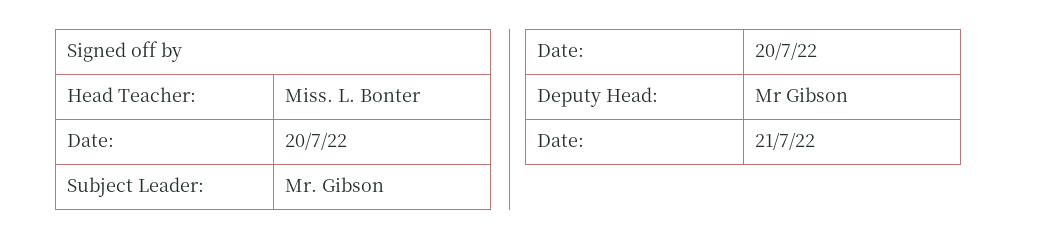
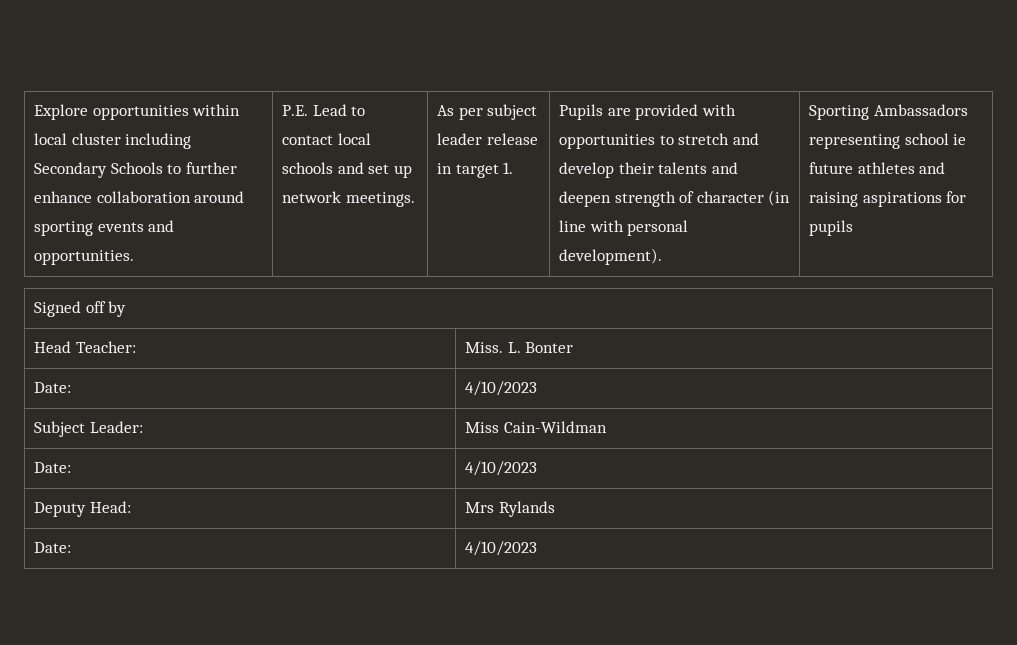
+ Explore opportunities within local cluster including Secondary Schools to further enhance collaboration around sporting events and opportunities. | P.E. Lead to contact local schools and set up network meetings. | As per subject leader release in target 1. | Pupils are provided with opportunities to stretch and develop their talents and deepen strength of character (in line with personal development). | Sporting Ambassadors representing school ie future athletes and raising aspirations for pupils
  Head Teacher: | Miss. L. Bonter
- Date: | 20/7/22
+ Date: | 4/10/2023
- Subject Leader: | Mr. Gibson
- Date: | 20/7/22
+ Subject Leader: | Miss Cain-Wildman
+ Date: | 4/10/2023
- Deputy Head: | Mr Gibson
- Date: | 21/7/22
+ Deputy Head: | Mrs Rylands
+ Date: | 4/10/2023

